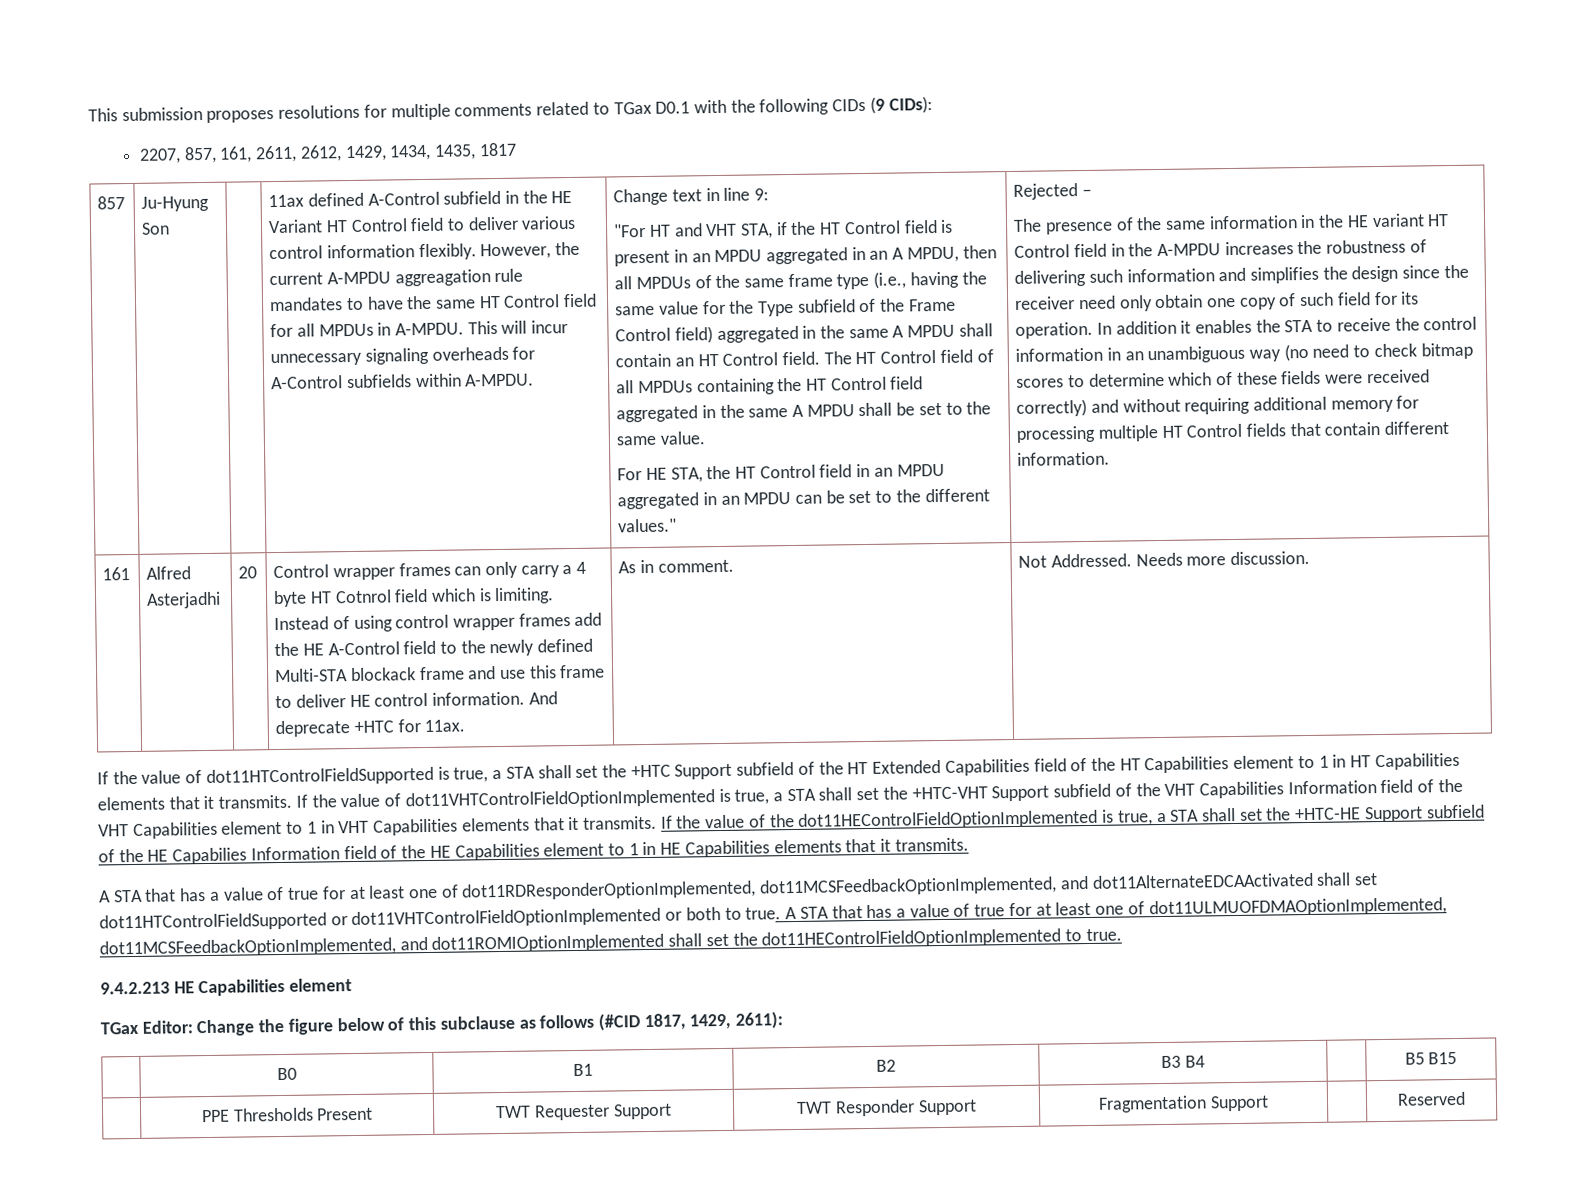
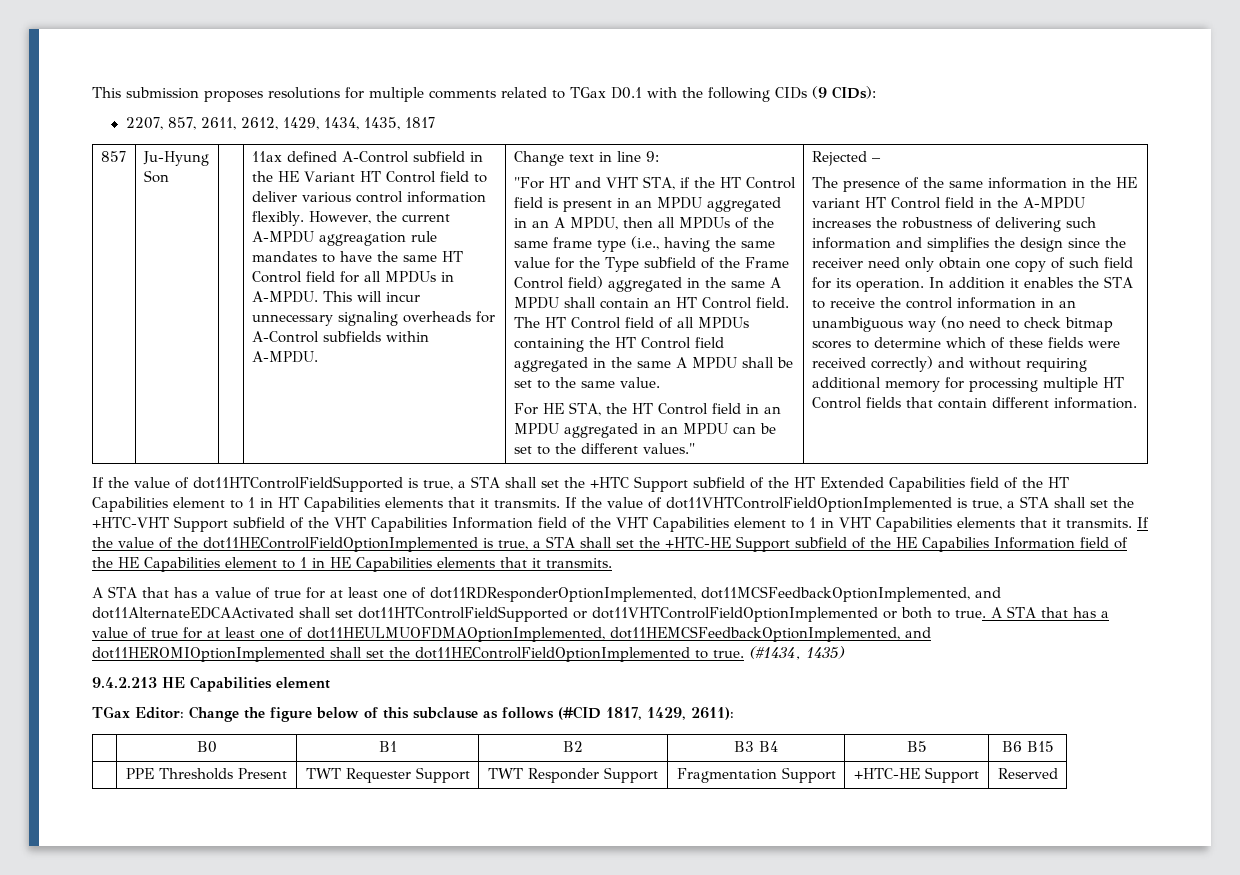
- 2207, 857, 161, 2611, 2612, 1429, 1434, 1435, 1817
+ 2207, 857, 2611, 2612, 1429, 1434, 1435, 1817
- 161 | Alfred Asterjadhi | 20 | Control wrapper frames can only carry a 4 byte HT Cotnrol field which is limiting. Instead of using control wrapper frames add the HE A-Control field to the newly defined Multi-STA blockack frame and use this frame to deliver HE control information. And deprecate +HTC for 11ax. | As in comment. | Not Addressed. Needs more discussion.
- A STA that has a value of true for at least one of dot11ULMUOFDMAOptionImplemented, dot11MCSFeedbackOptionImplemented, and dot11ROMIOptionImplemented shall set the dot11HEControlFieldOptionImplemented to true.
+ A STA that has a value of true for at least one of dot11HEULMUOFDMAOptionImplemented, dot11HEMCSFeedbackOptionImplemented, and dot11HEROMIOptionImplemented shall set the dot11HEControlFieldOptionImplemented to true. (#1434, 1435)
- | B0 | B1 | B2 | B3 B4 | | B5 B15
+ | B0 | B1 | B2 | B3 B4 | B5 | B6 B15
- | PPE Thresholds Present | TWT Requester Support | TWT Responder Support | Fragmentation Support | | Reserved
+ | PPE Thresholds Present | TWT Requester Support | TWT Responder Support | Fragmentation Support | +HTC-HE Support | Reserved

